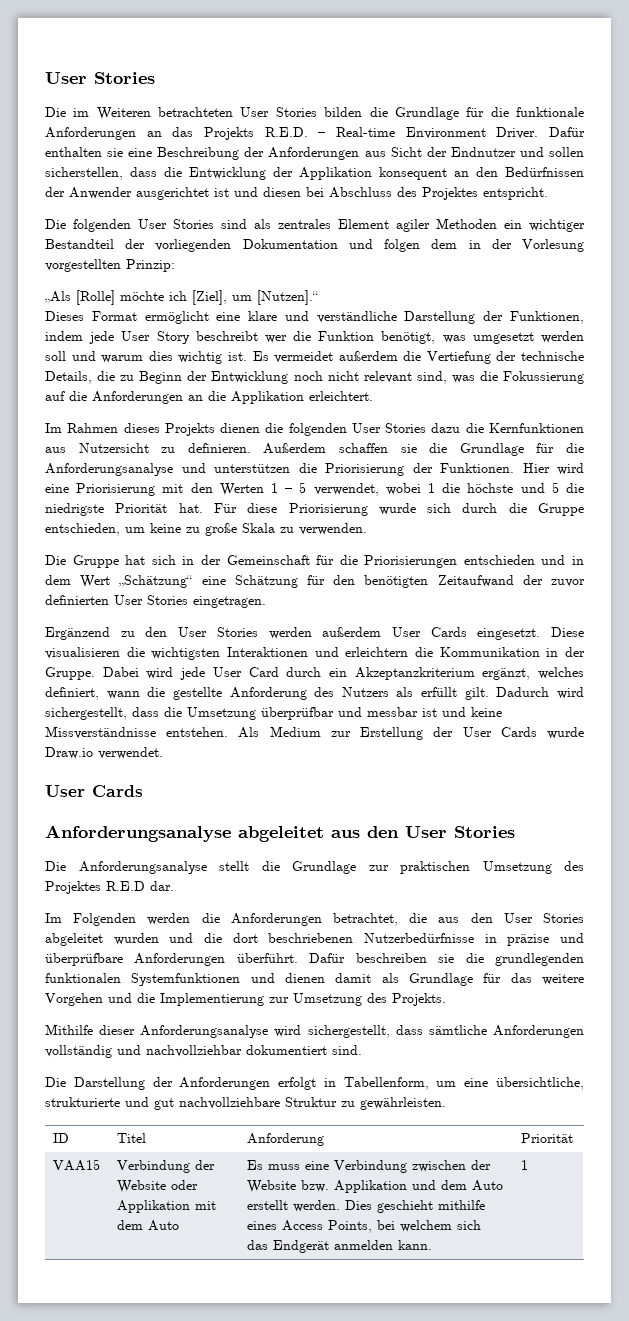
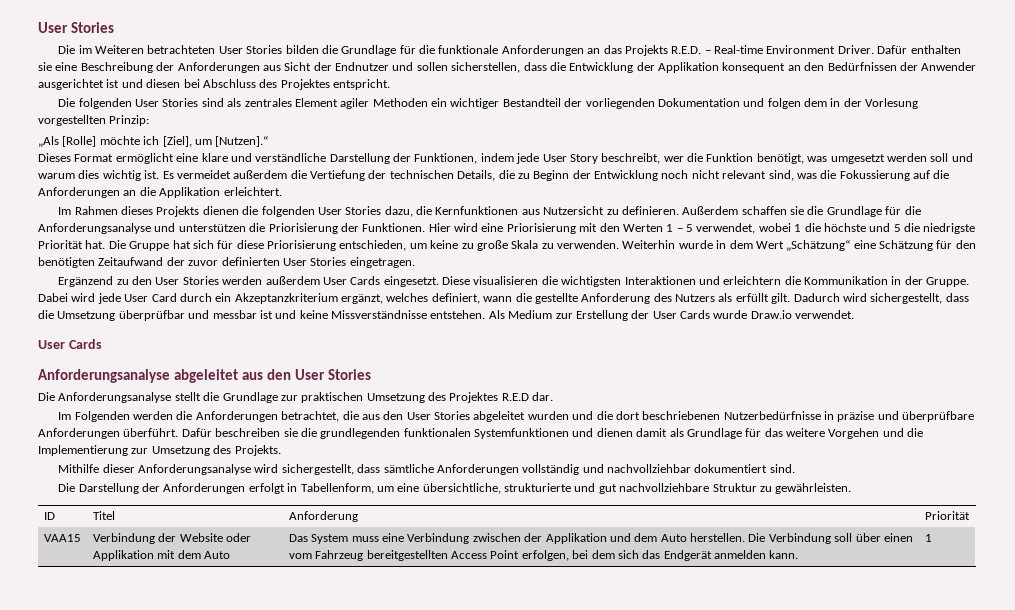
- Dieses Format ermöglicht eine klare und verständliche Darstellung der Funktionen, indem jede User Story beschreibt wer die Funktion benötigt, was umgesetzt werden soll und warum dies wichtig ist.
+ Dieses Format ermöglicht eine klare und verständliche Darstellung der Funktionen, indem jede User Story beschreibt, wer die Funktion benötigt, was umgesetzt werden soll und warum dies wichtig ist.
- Es vermeidet außerdem die Vertiefung der technische Details, die zu Beginn der Entwicklung noch nicht relevant sind, was die Fokussierung auf die Anforderungen an die Applikation erleichtert.
+ Es vermeidet außerdem die Vertiefung der technischen Details, die zu Beginn der Entwicklung noch nicht relevant sind, was die Fokussierung auf die Anforderungen an die Applikation erleichtert.
- Im Rahmen dieses Projekts dienen die folgenden User Stories dazu die Kernfunktionen aus Nutzersicht zu definieren.
+ Im Rahmen dieses Projekts dienen die folgenden User Stories dazu, die Kernfunktionen aus Nutzersicht zu definieren.
- Für diese Priorisierung wurde sich durch die Gruppe entschieden, um keine zu große Skala zu verwenden.
- Die Gruppe hat sich in der Gemeinschaft für die Priorisierungen entschieden und in dem Wert „Schätzung“ eine Schätzung für den benötigten Zeitaufwand der zuvor definierten User Stories eingetragen.
+ Die Gruppe hat sich für diese Priorisierung entschieden, um keine zu große Skala zu verwenden. Weiterhin wurde in dem Wert „Schätzung“ eine Schätzung für den benötigten Zeitaufwand der zuvor definierten User Stories eingetragen.
- VAA15 | Verbindung der Website oder Applikation mit dem Auto | Es muss eine Verbindung zwischen der Website bzw. Applikation und dem Auto erstellt werden. Dies geschieht mithilfe eines Access Points, bei welchem sich das Endgerät anmelden kann. | 1
+ VAA15 | Verbindung der Website oder Applikation mit dem Auto | Das System muss eine Verbindung zwischen der Applikation und dem Auto herstellen. Die Verbindung soll über einen vom Fahrzeug bereitgestellten Access Point erfolgen, bei dem sich das Endgerät anmelden kann. | 1

